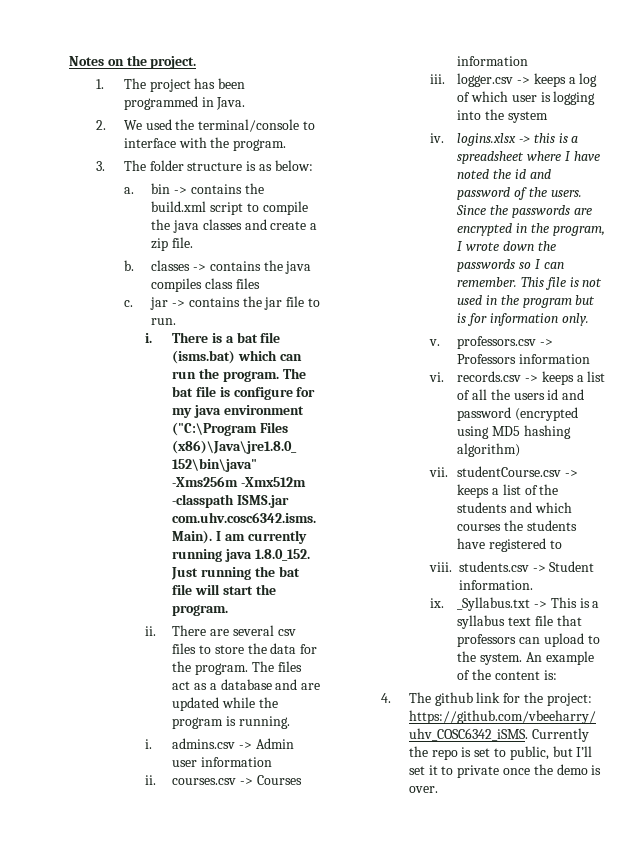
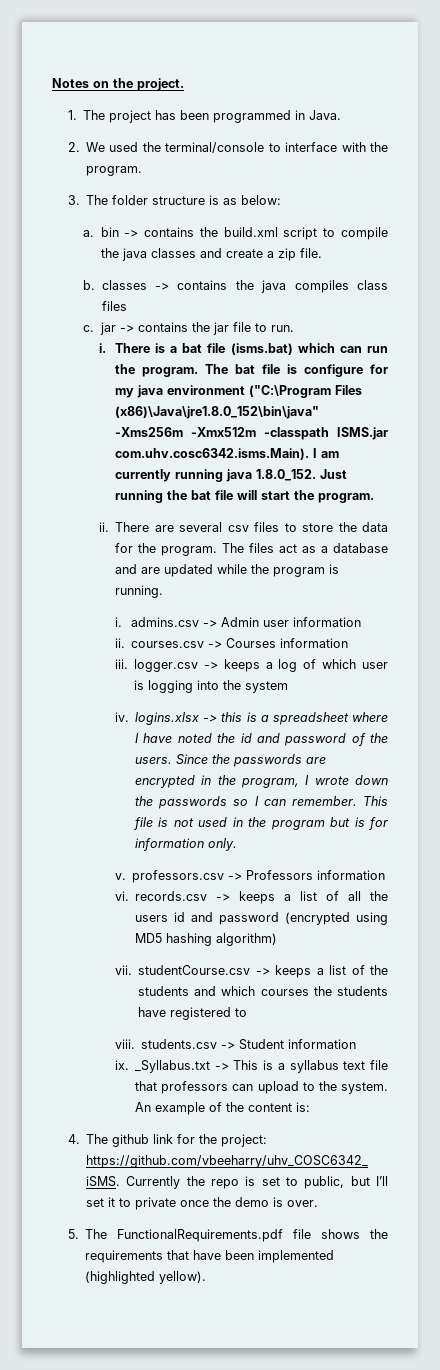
- viii. students.csv -> Student information.
+ viii. students.csv -> Student information
+ 5. The FunctionalRequirements.pdf file shows the requirements that have been implemented (highlighted yellow).

